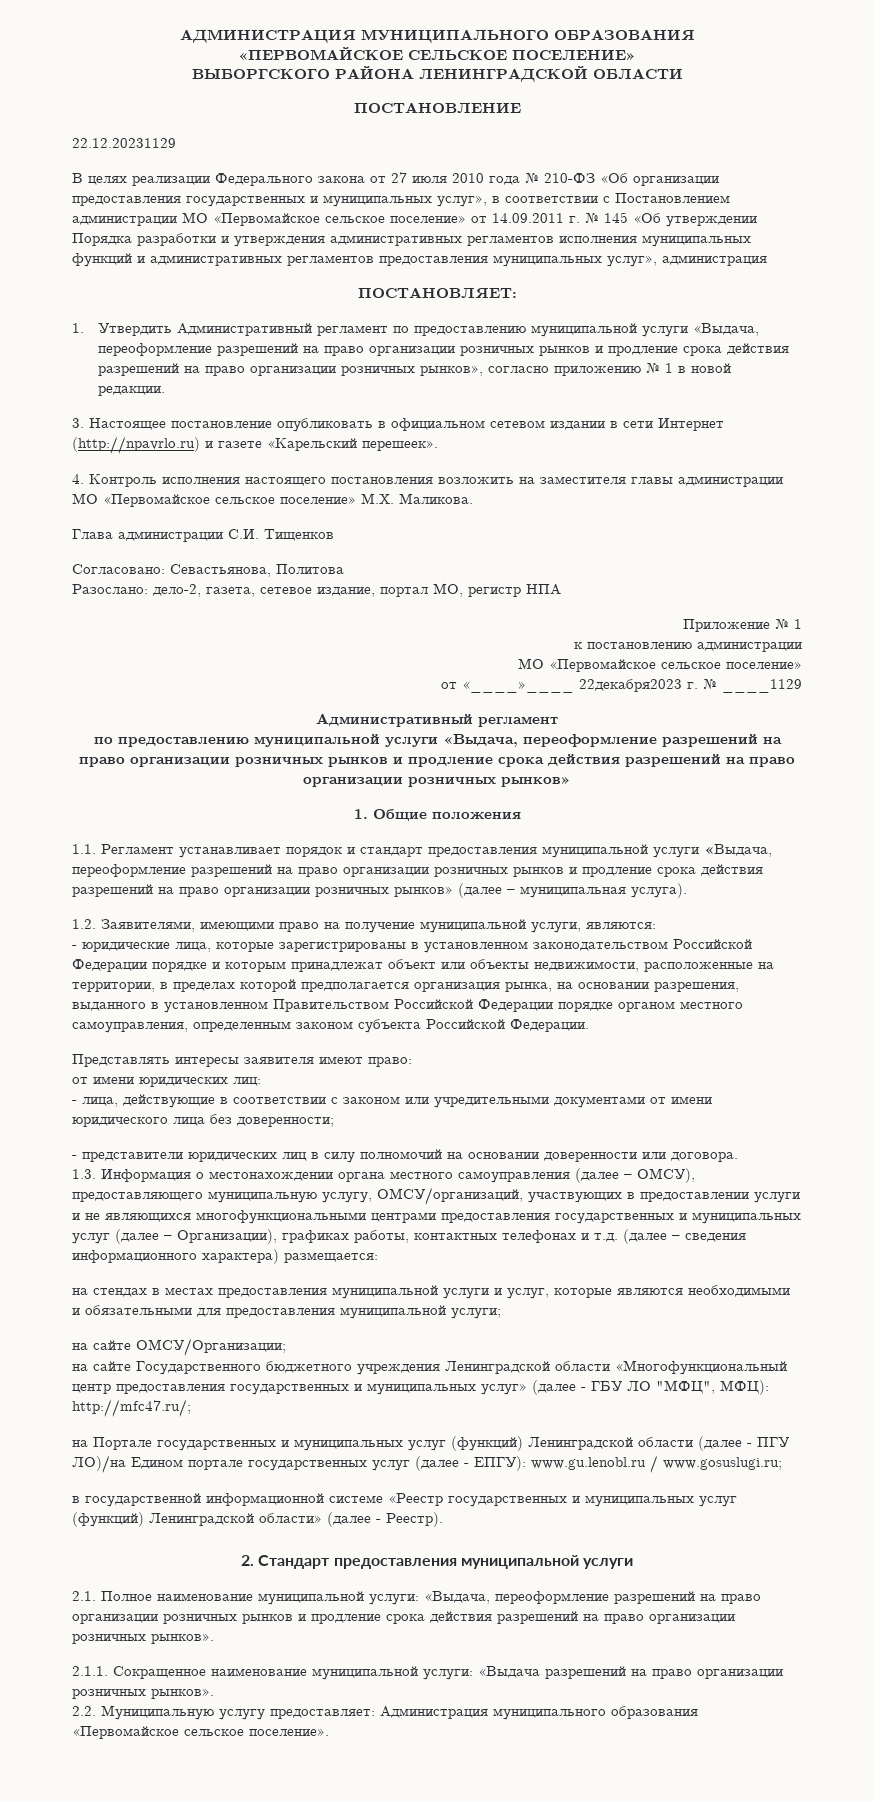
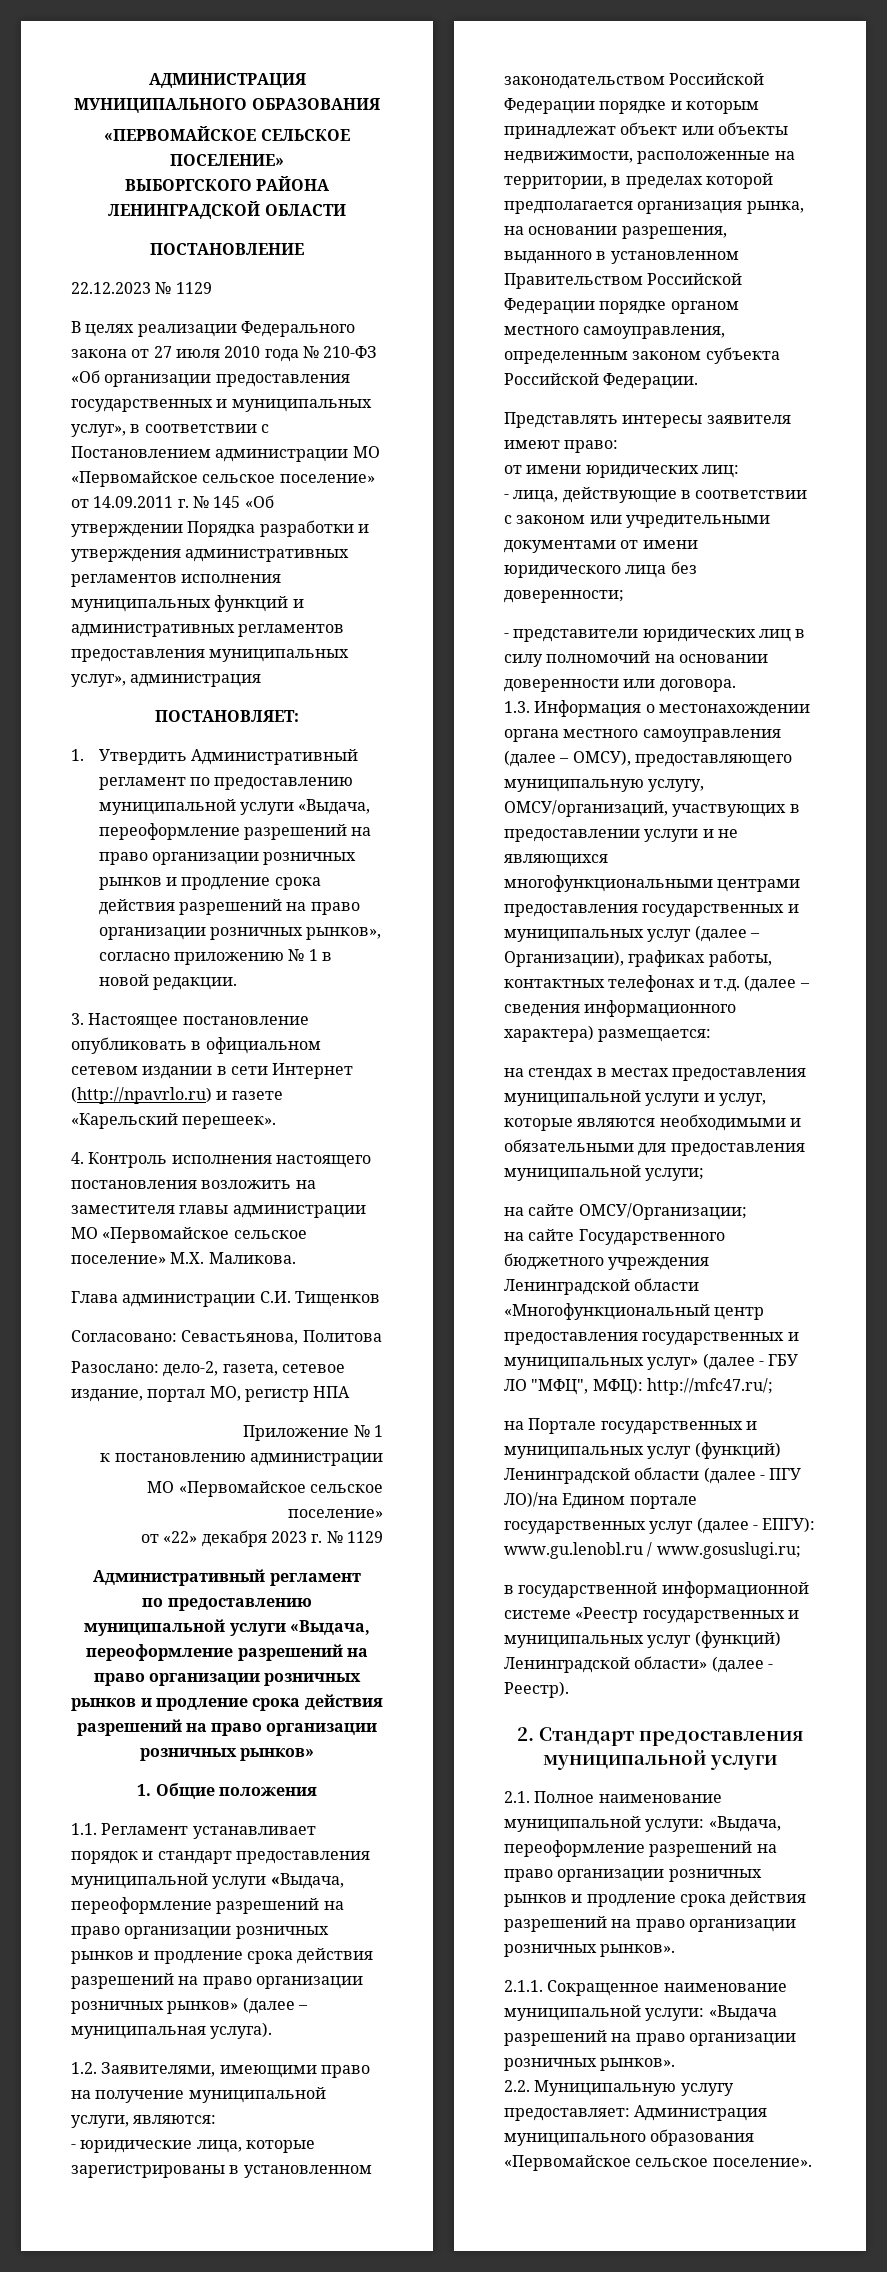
- 22.12.20231129
+ 22.12.2023 № 1129
- от «____»____ 22декабря2023 г. № ____1129
+ от «22» декабря 2023 г. № 1129

